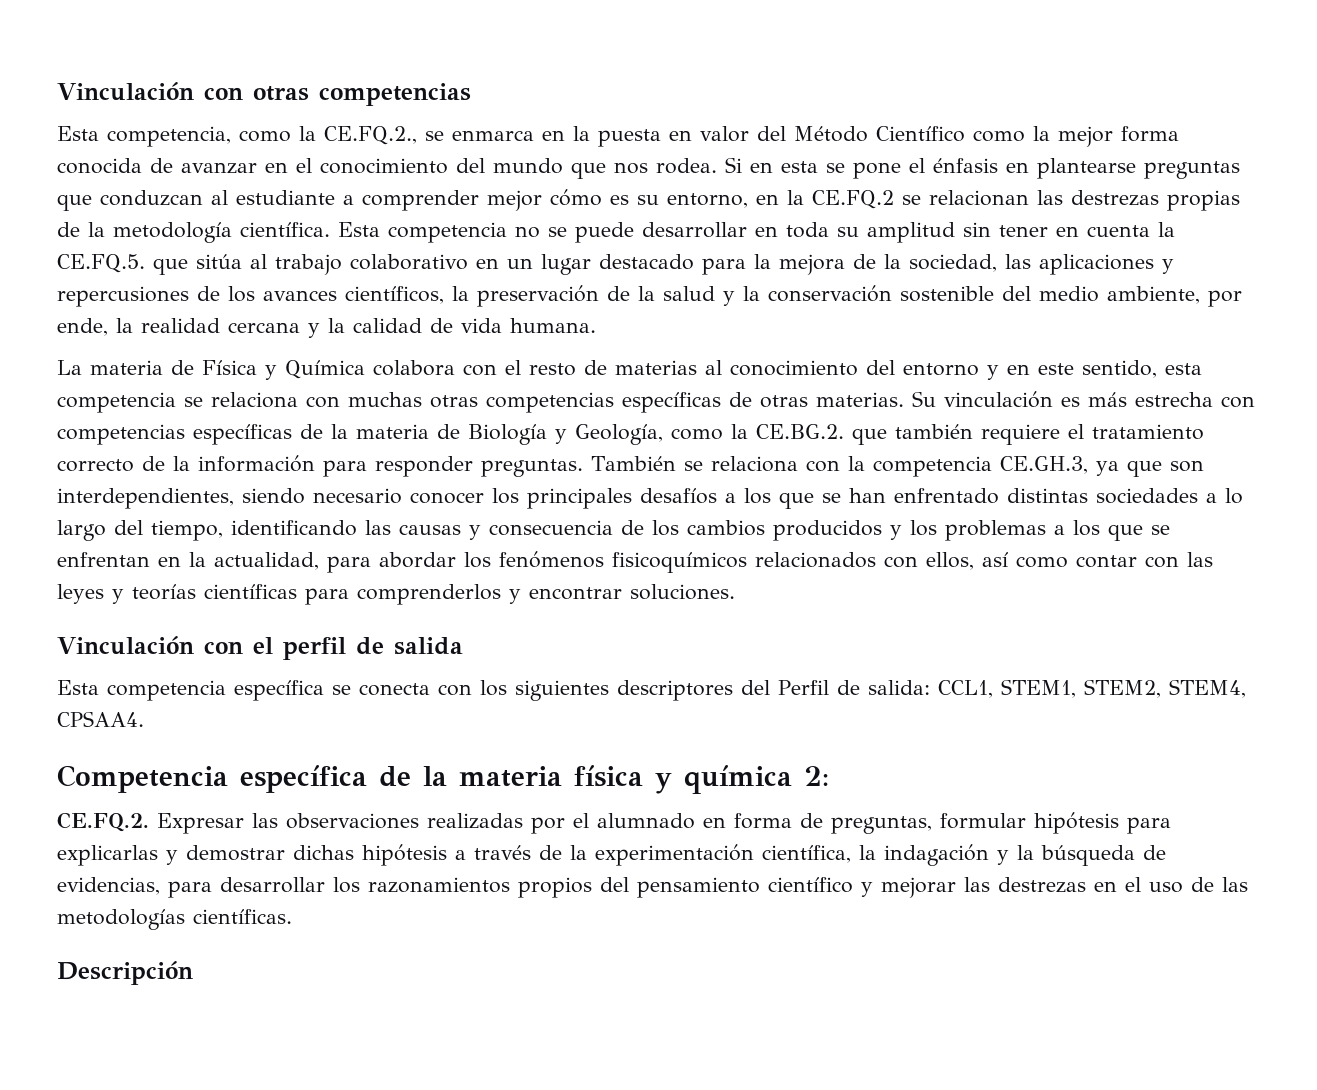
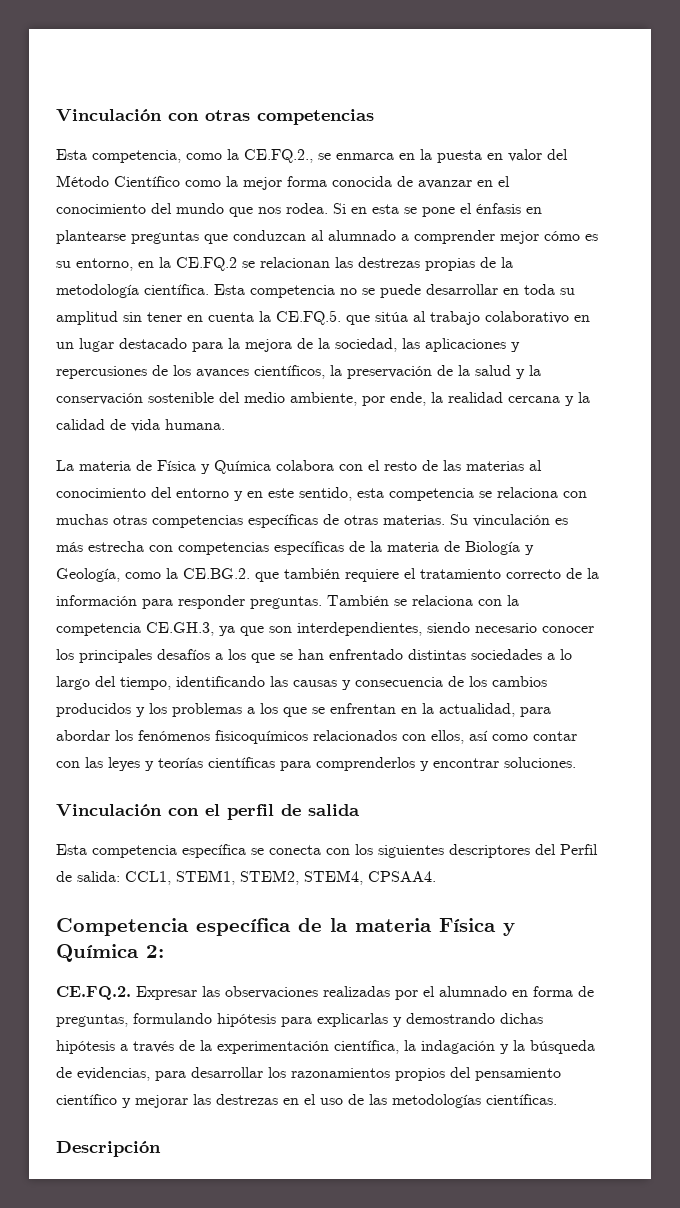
- Si en esta se pone el énfasis en plantearse preguntas que conduzcan al estudiante a comprender mejor cómo es su entorno, en la CE.FQ.2 se relacionan las destrezas propias de la metodología científica.
+ Si en esta se pone el énfasis en plantearse preguntas que conduzcan al alumnado a comprender mejor cómo es su entorno, en la CE.FQ.2 se relacionan las destrezas propias de la metodología científica.
- La materia de Física y Química colabora con el resto de materias al conocimiento del entorno y en este sentido, esta competencia se relaciona con muchas otras competencias específicas de otras materias.
+ La materia de Física y Química colabora con el resto de las materias al conocimiento del entorno y en este sentido, esta competencia se relaciona con muchas otras competencias específicas de otras materias.
- Competencia específica de la materia física y química 2:
+ Competencia específica de la materia Física y Química 2:
- CE.FQ.2. Expresar las observaciones realizadas por el alumnado en forma de preguntas, formular hipótesis para explicarlas y demostrar dichas hipótesis a través de la experimentación científica, la indagación y la búsqueda de evidencias, para desarrollar los razonamientos propios del pensamiento científico y mejorar las destrezas en el uso de las metodologías científicas.
+ CE.FQ.2. Expresar las observaciones realizadas por el alumnado en forma de preguntas, formulando hipótesis para explicarlas y demostrando dichas hipótesis a través de la experimentación científica, la indagación y la búsqueda de evidencias, para desarrollar los razonamientos propios del pensamiento científico y mejorar las destrezas en el uso de las metodologías científicas.

